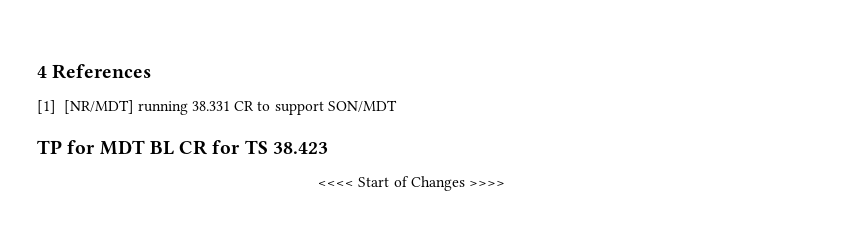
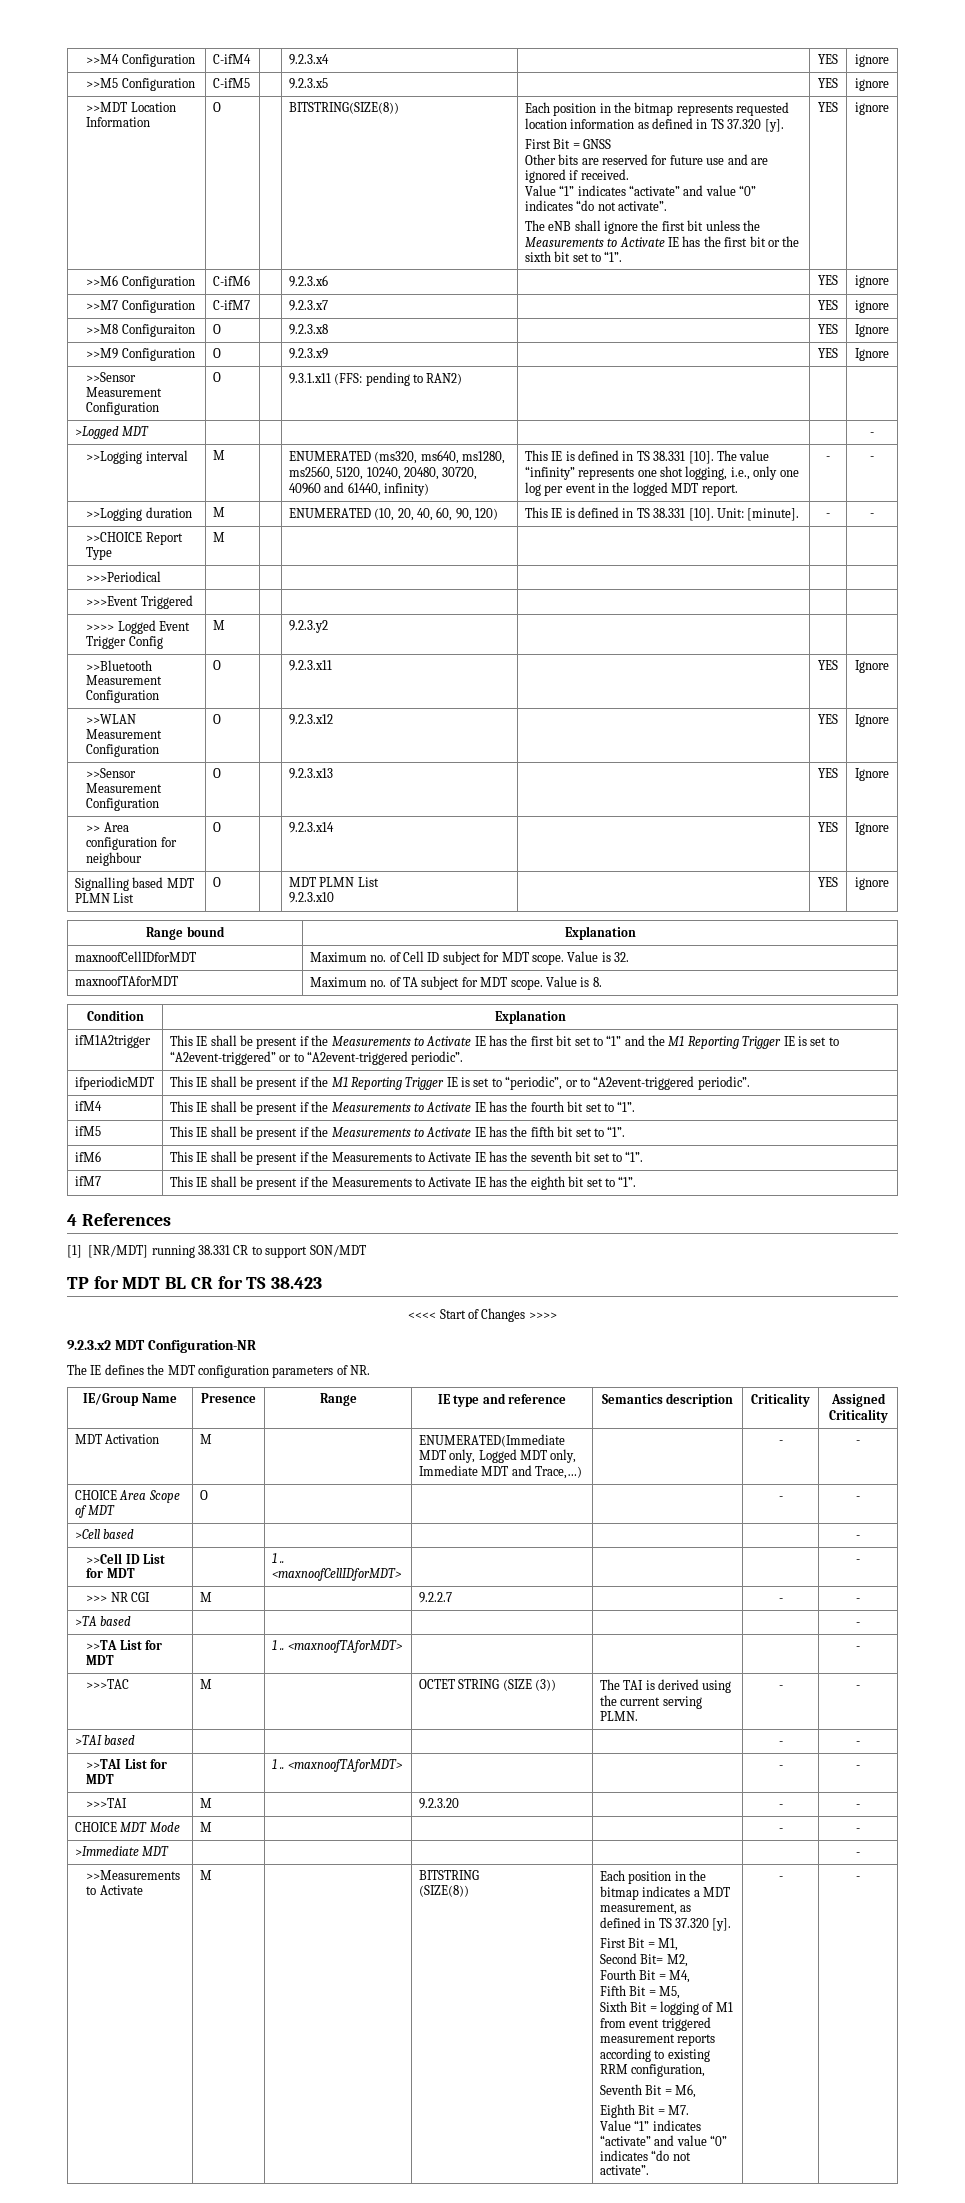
+ >>M4 Configuration | C-ifM4 | | 9.2.3.x4 | | YES | ignore
+ >>M5 Configuration | C-ifM5 | | 9.2.3.x5 | | YES | ignore
+ >>MDT Location Information | O | | BITSTRING(SIZE(8)) | Each position in the bitmap represents requested location information as defined in TS 37.320 [y].
+ First Bit = GNSS
+ Other bits are reserved for future use and are ignored if received.
+ Value “1” indicates “activate” and value “0” indicates “do not activate”.
+ The eNB shall ignore the first bit unless the Measurements to Activate IE has the first bit or the sixth bit set to “1”. | YES | ignore
+ >>M6 Configuration | C-ifM6 | | 9.2.3.x6 | | YES | ignore
+ >>M7 Configuration | C-ifM7 | | 9.2.3.x7 | | YES | ignore
+ >>M8 Configuraiton | O | | 9.2.3.x8 | | YES | Ignore
+ >>M9 Configuration | O | | 9.2.3.x9 | | YES | Ignore
+ >>Sensor Measurement Configuration | O | | 9.3.1.x11 (FFS: pending to RAN2) | | |
+ >Logged MDT | | | | | | -
+ >>Logging interval | M | | ENUMERATED (ms320, ms640, ms1280, ms2560, 5120, 10240, 20480, 30720, 40960 and 61440, infinity) | This IE is defined in TS 38.331 [10]. The value “infinity” represents one shot logging, i.e., only one log per event in the logged MDT report. | - | -
+ >>Logging duration | M | | ENUMERATED (10, 20, 40, 60, 90, 120) | This IE is defined in TS 38.331 [10]. Unit: [minute]. | - | -
+ >>CHOICE Report Type | M | | | | |
+ >>>Periodical | | | | | |
+ >>>Event Triggered | | | | | |
+ >>>> Logged Event Trigger Config | M | | 9.2.3.y2 | | |
+ >>Bluetooth Measurement Configuration | O | | 9.2.3.x11 | | YES | Ignore
+ >>WLAN Measurement Configuration | O | | 9.2.3.x12 | | YES | Ignore
+ >>Sensor Measurement Configuration | O | | 9.2.3.x13 | | YES | Ignore
+ >> Area configuration for neighbour | O | | 9.2.3.x14 | | YES | Ignore
+ Signalling based MDT PLMN List | O | | MDT PLMN List
+ 9.2.3.x10 | | YES | ignore
+ Range bound | Explanation
+ maxnoofCellIDforMDT | Maximum no. of Cell ID subject for MDT scope. Value is 32.
+ maxnoofTAforMDT | Maximum no. of TA subject for MDT scope. Value is 8.
+ Condition | Explanation
+ ifM1A2trigger | This IE shall be present if the Measurements to Activate IE has the first bit set to “1” and the M1 Reporting Trigger IE is set to “A2event-triggered” or to “A2event-triggered periodic”.
+ ifperiodicMDT | This IE shall be present if the M1 Reporting Trigger IE is set to “periodic”, or to “A2event-triggered periodic”.
+ ifM4 | This IE shall be present if the Measurements to Activate IE has the fourth bit set to “1”.
+ ifM5 | This IE shall be present if the Measurements to Activate IE has the fifth bit set to “1”.
+ ifM6 | This IE shall be present if the Measurements to Activate IE has the seventh bit set to “1”.
+ ifM7 | This IE shall be present if the Measurements to Activate IE has the eighth bit set to “1”.
+ 9.2.3.x2 MDT Configuration-NR
+ The IE defines the MDT configuration parameters of NR.
+ IE/Group Name | Presence | Range | IE type and reference | Semantics description | Criticality | Assigned Criticality
+ MDT Activation | M | | ENUMERATED(Immediate MDT only, Logged MDT only, Immediate MDT and Trace,…) | | - | -
+ CHOICE Area Scope of MDT | O | | | | - | -
+ >Cell based | | | | | | -
+ >>Cell ID List for MDT | | 1 .. <maxnoofCellIDforMDT> | | | | -
+ >>> NR CGI | M | | 9.2.2.7 | | - | -
+ >TA based | | | | | | -
+ >>TA List for MDT | | 1 .. <maxnoofTAforMDT> | | | | -
+ >>>TAC | M | | OCTET STRING (SIZE (3)) | The TAI is derived using the current serving PLMN. | - | -
+ >TAI based | | | | | - | -
+ >>TAI List for MDT | | 1 .. <maxnoofTAforMDT> | | | - | -
+ >>>TAI | M | | 9.2.3.20 | | - | -
+ CHOICE MDT Mode | M | | | | - | -
+ >Immediate MDT | | | | | | -
+ >>Measurements to Activate | M | | BITSTRING
+ (SIZE(8)) | Each position in the bitmap indicates a MDT measurement, as defined in TS 37.320 [y].
+ First Bit = M1,
+ Second Bit= M2,
+ Fourth Bit = M4,
+ Fifth Bit = M5,
+ Sixth Bit = logging of M1 from event triggered measurement reports according to existing RRM configuration,
+ Seventh Bit = M6,
+ Eighth Bit = M7.
+ Value “1” indicates “activate” and value “0” indicates “do not activate”. | - | -

